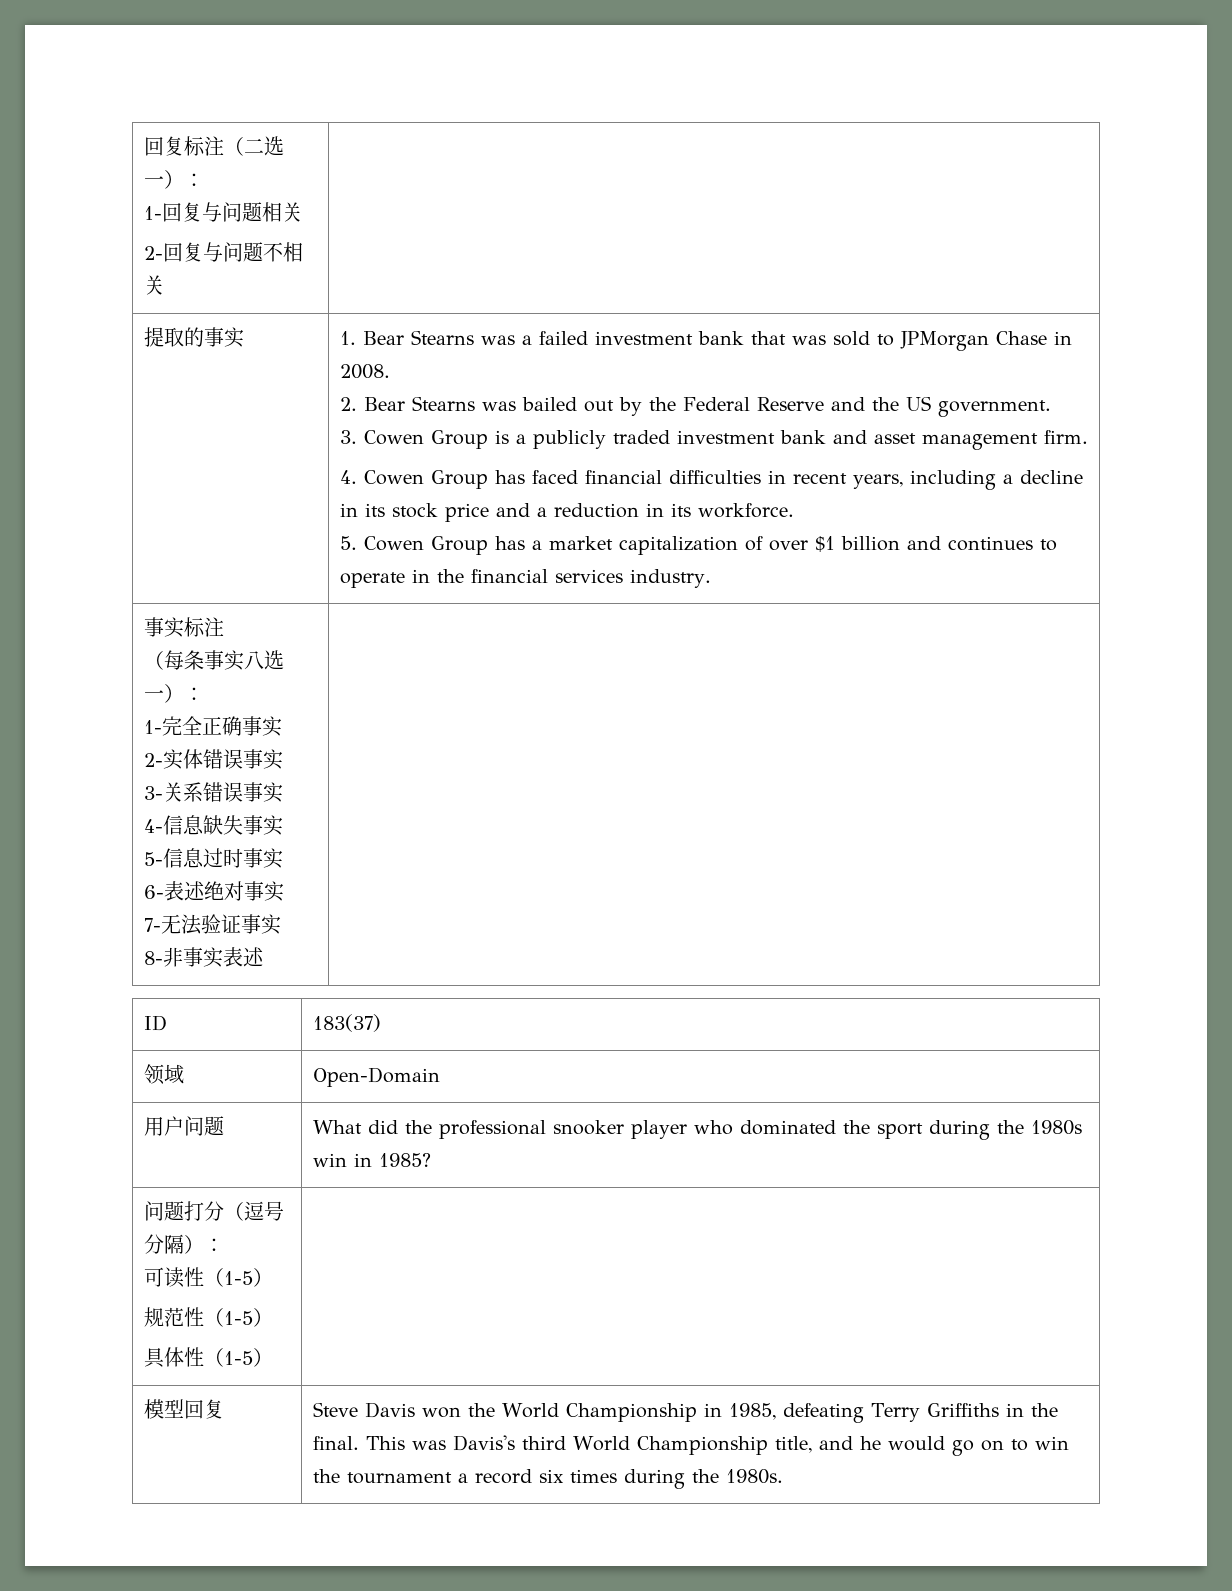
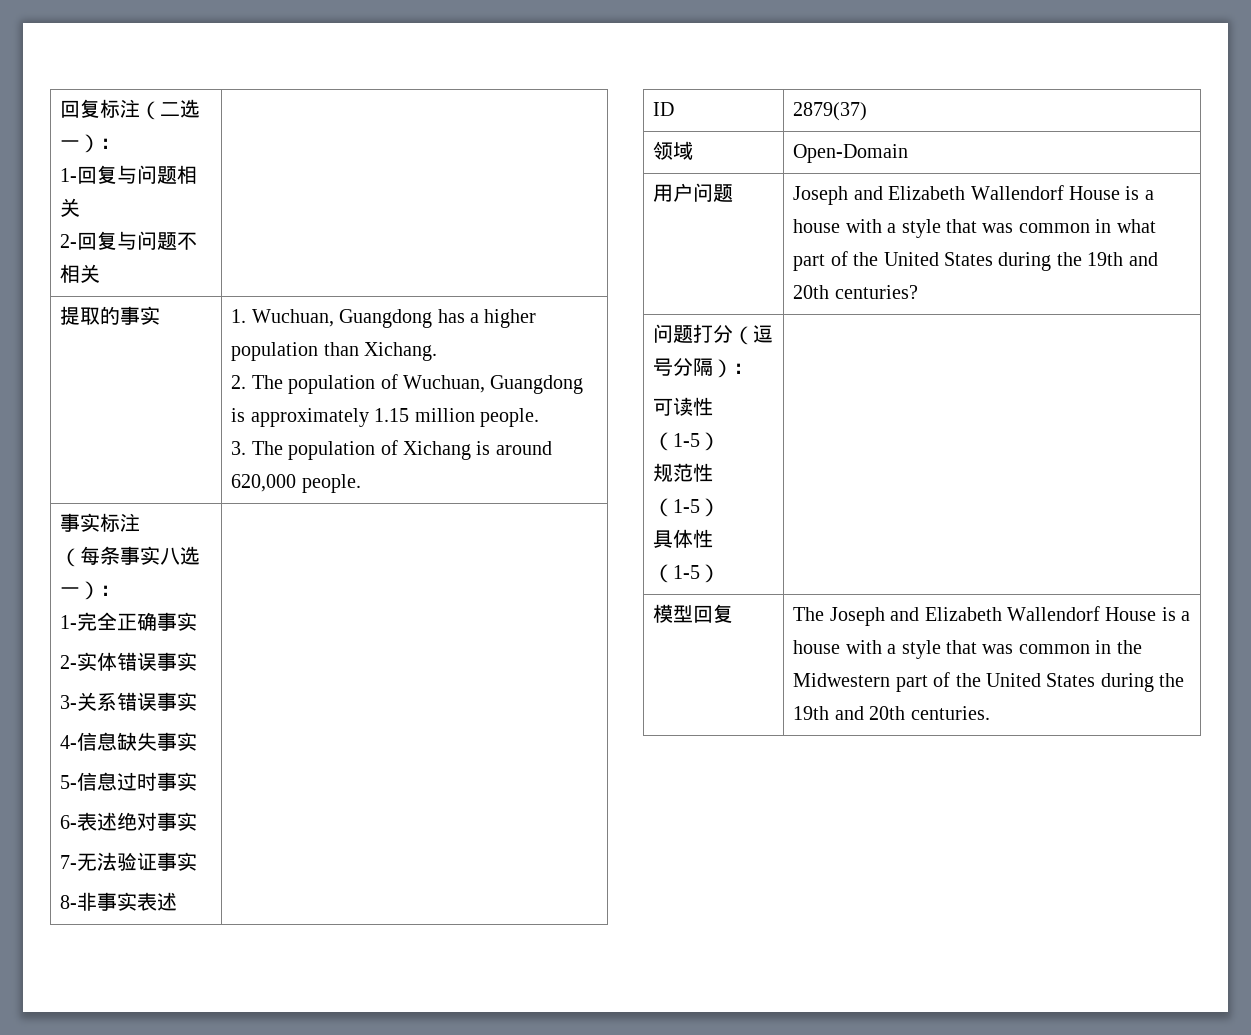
- 1. Bear Stearns was a failed investment bank that was sold to JPMorgan Chase in 2008.
- 2. Bear Stearns was bailed out by the Federal Reserve and the US government.
- 3. Cowen Group is a publicly traded investment bank and asset management firm.
- 4. Cowen Group has faced financial difficulties in recent years, including a decline in its stock price and a reduction in its workforce.
- 5. Cowen Group has a market capitalization of over $1 billion and continues to operate in the financial services industry.
+ 1. Wuchuan, Guangdong has a higher population than Xichang.
+ 2. The population of Wuchuan, Guangdong is approximately 1.15 million people.
+ 3. The population of Xichang is around 620,000 people.
- ID | 183(37)
+ ID | 2879(37)
- 用户问题 | What did the professional snooker player who dominated the sport during the 1980s win in 1985?
+ 用户问题 | Joseph and Elizabeth Wallendorf House is a house with a style that was common in what part of the United States during the 19th and 20th centuries?
- 模型回复 | Steve Davis won the World Championship in 1985, defeating Terry Griffiths in the final. This was Davis's third World Championship title, and he would go on to win the tournament a record six times during the 1980s.
+ 模型回复 | The Joseph and Elizabeth Wallendorf House is a house with a style that was common in the Midwestern part of the United States during the 19th and 20th centuries.

